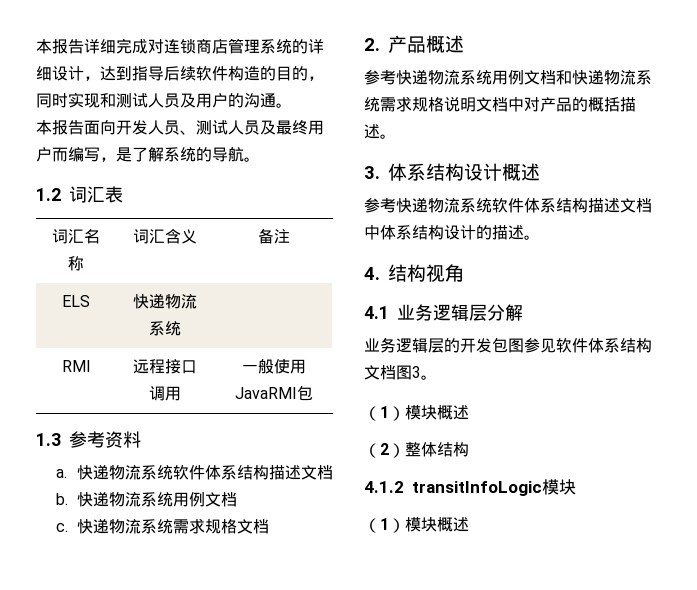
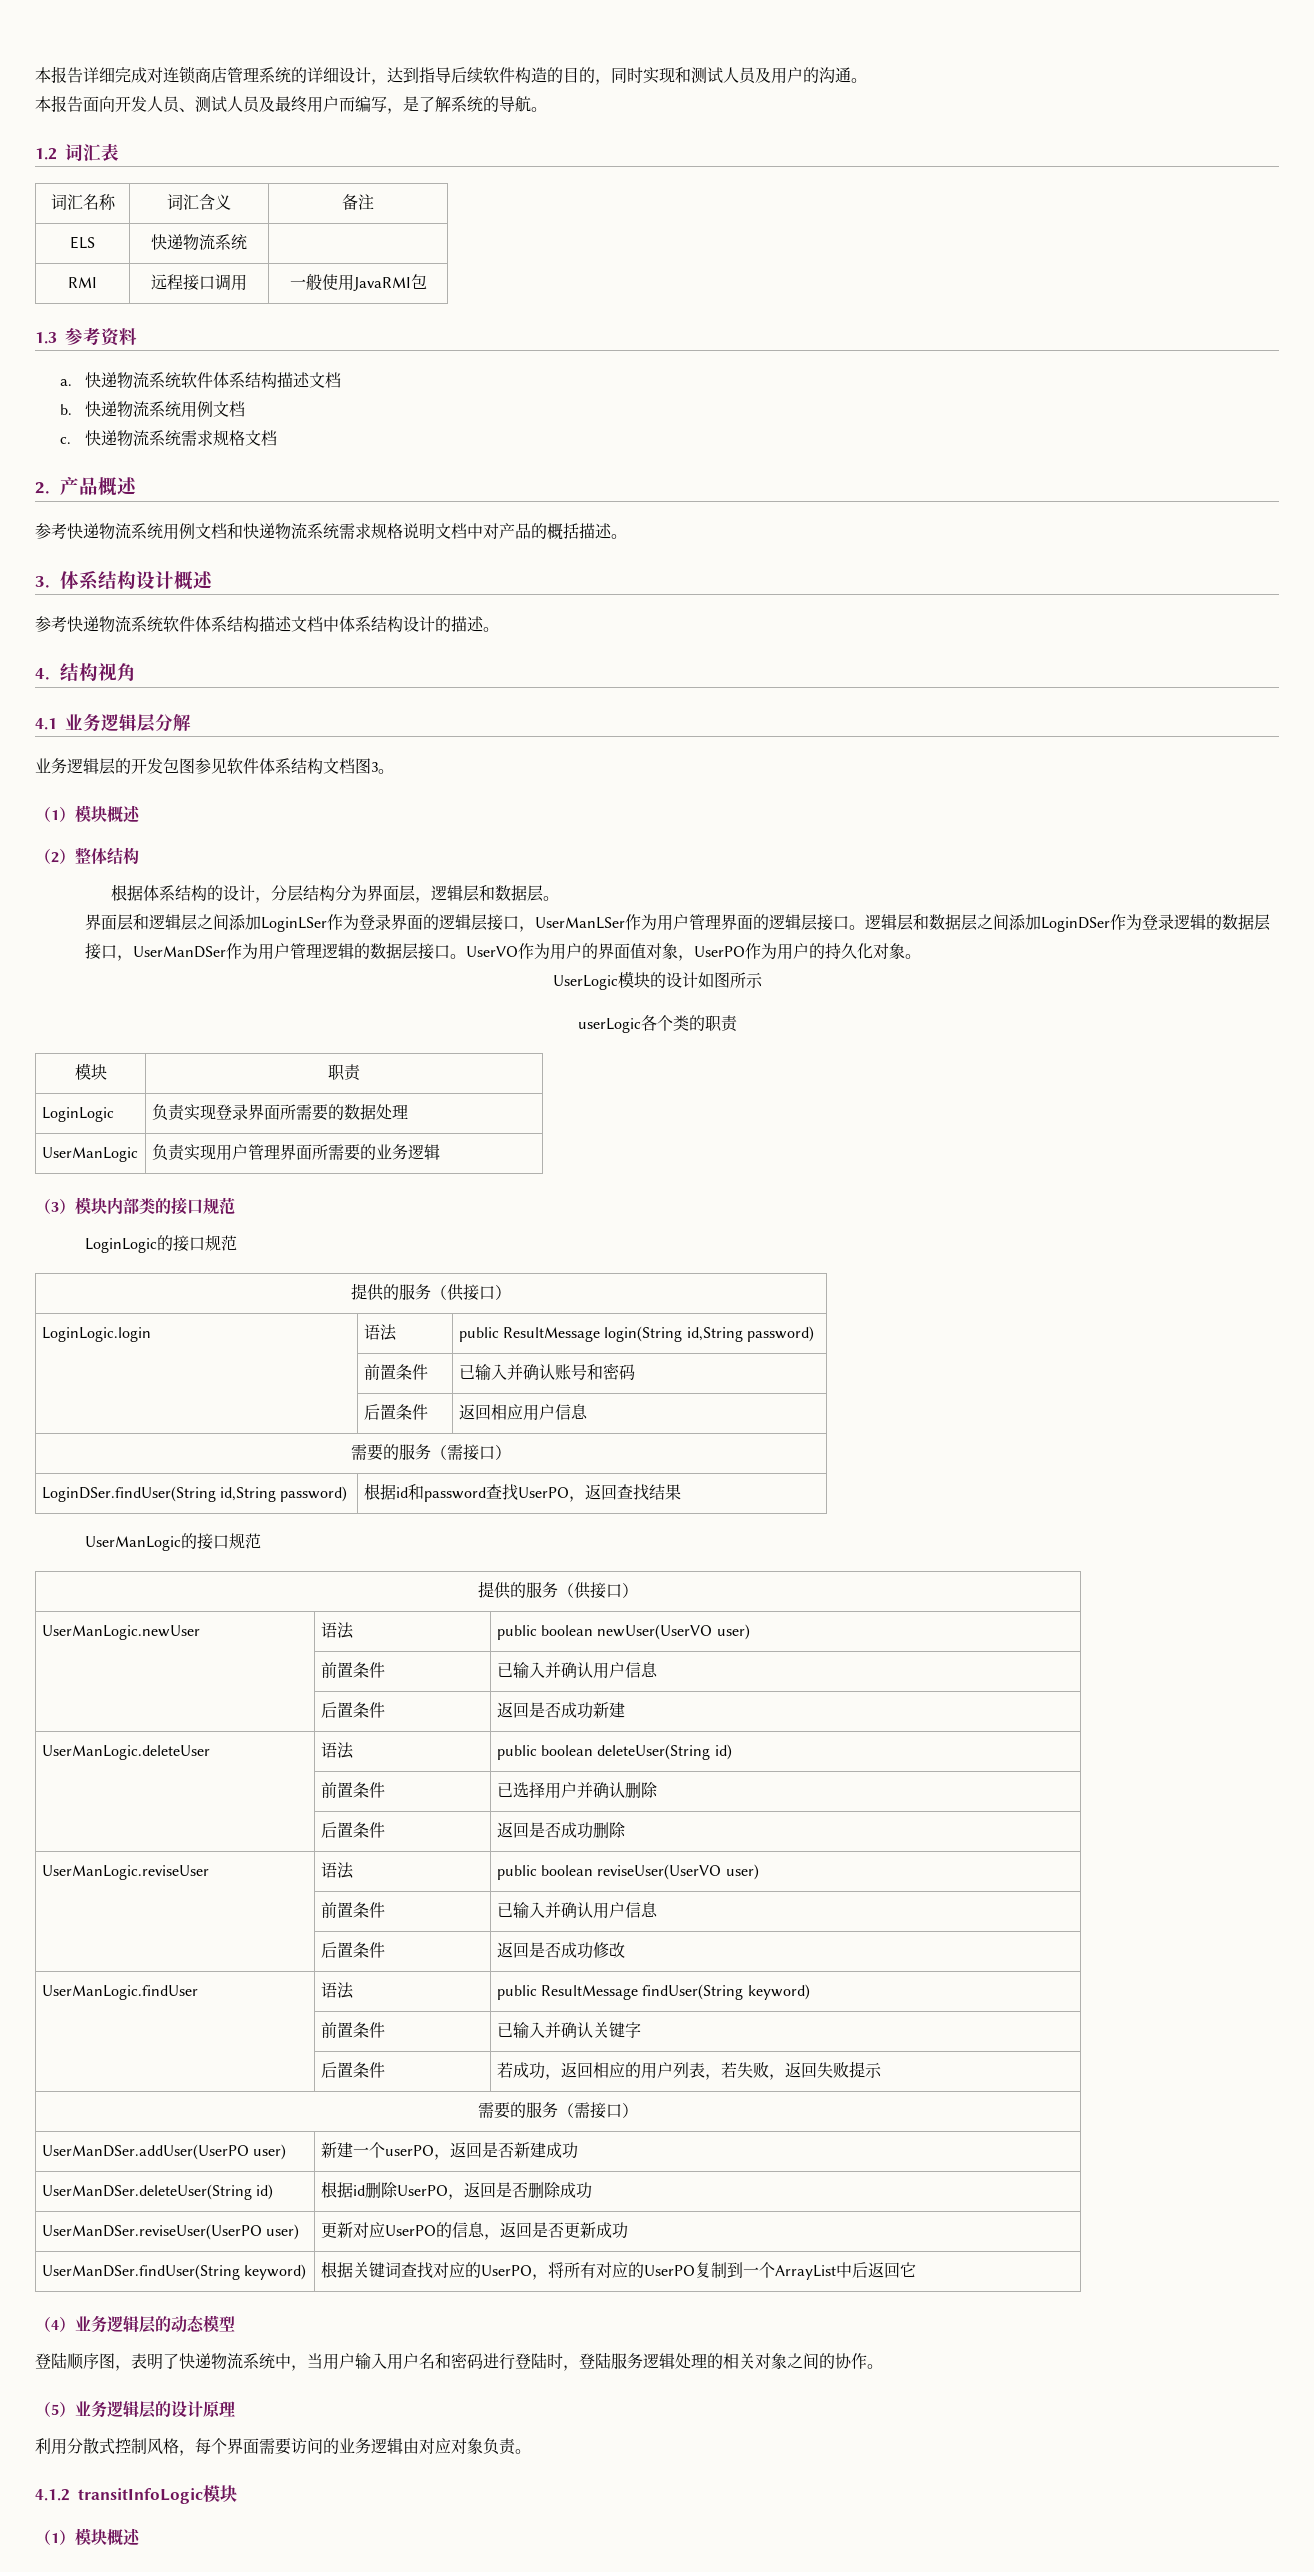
+ 根据体系结构的设计，分层结构分为界面层，逻辑层和数据层。
+ 界面层和逻辑层之间添加LoginLSer作为登录界面的逻辑层接口，UserManLSer作为用户管理界面的逻辑层接口。逻辑层和数据层之间添加LoginDSer作为登录逻辑的数据层接口，UserManDSer作为用户管理逻辑的数据层接口。UserVO作为用户的界面值对象，UserPO作为用户的持久化对象。
+ UserLogic模块的设计如图所示
+ userLogic各个类的职责
+ 模块 | 职责
+ LoginLogic | 负责实现登录界面所需要的数据处理
+ UserManLogic | 负责实现用户管理界面所需要的业务逻辑
+ （3）模块内部类的接口规范
+ LoginLogic的接口规范
+ 提供的服务（供接口）
+ LoginLogic.login | 语法 | public ResultMessage login(String id,String password)
+ | 前置条件 | 已输入并确认账号和密码
+ | 后置条件 | 返回相应用户信息
+ 需要的服务（需接口）
+ LoginDSer.findUser(String id,String password) | 根据id和password查找UserPO，返回查找结果
+ UserManLogic的接口规范
+ 提供的服务（供接口）
+ UserManLogic.newUser | 语法 | public boolean newUser(UserVO user)
+ | 前置条件 | 已输入并确认用户信息
+ | 后置条件 | 返回是否成功新建
+ UserManLogic.deleteUser | 语法 | public boolean deleteUser(String id)
+ | 前置条件 | 已选择用户并确认删除
+ | 后置条件 | 返回是否成功删除
+ UserManLogic.reviseUser | 语法 | public boolean reviseUser(UserVO user)
+ | 前置条件 | 已输入并确认用户信息
+ | 后置条件 | 返回是否成功修改
+ UserManLogic.findUser | 语法 | public ResultMessage findUser(String keyword)
+ | 前置条件 | 已输入并确认关键字
+ | 后置条件 | 若成功，返回相应的用户列表，若失败，返回失败提示
+ 需要的服务（需接口）
+ UserManDSer.addUser(UserPO user) | 新建一个userPO，返回是否新建成功
+ UserManDSer.deleteUser(String id) | 根据id删除UserPO，返回是否删除成功
+ UserManDSer.reviseUser(UserPO user) | 更新对应UserPO的信息，返回是否更新成功
+ UserManDSer.findUser(String keyword) | 根据关键词查找对应的UserPO，将所有对应的UserPO复制到一个ArrayList中后返回它
+ （4）业务逻辑层的动态模型
+ 登陆顺序图，表明了快递物流系统中，当用户输入用户名和密码进行登陆时，登陆服务逻辑处理的相关对象之间的协作。
+ （5）业务逻辑层的设计原理
+ 利用分散式控制风格，每个界面需要访问的业务逻辑由对应对象负责。

